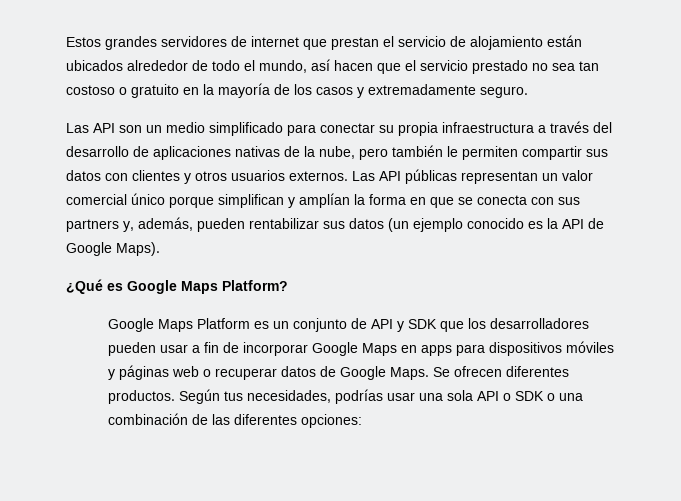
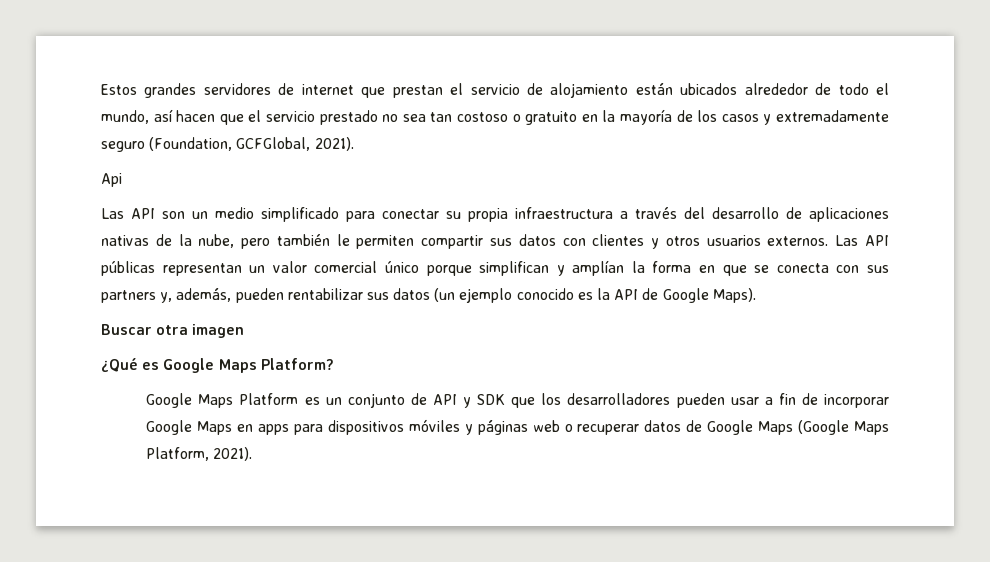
- Estos grandes servidores de internet que prestan el servicio de alojamiento están ubicados alrededor de todo el mundo, así hacen que el servicio prestado no sea tan costoso o gratuito en la mayoría de los casos y extremadamente seguro.
+ Estos grandes servidores de internet que prestan el servicio de alojamiento están ubicados alrededor de todo el mundo, así hacen que el servicio prestado no sea tan costoso o gratuito en la mayoría de los casos y extremadamente seguro (Foundation, GCFGlobal, 2021).
+ Api
+ Buscar otra imagen
- Google Maps Platform es un conjunto de API y SDK que los desarrolladores pueden usar a fin de incorporar Google Maps en apps para dispositivos móviles y páginas web o recuperar datos de Google Maps. Se ofrecen diferentes productos. Según tus necesidades, podrías usar una sola API o SDK o una combinación de las diferentes opciones:
+ Google Maps Platform es un conjunto de API y SDK que los desarrolladores pueden usar a fin de incorporar Google Maps en apps para dispositivos móviles y páginas web o recuperar datos de Google Maps (Google Maps Platform, 2021).

